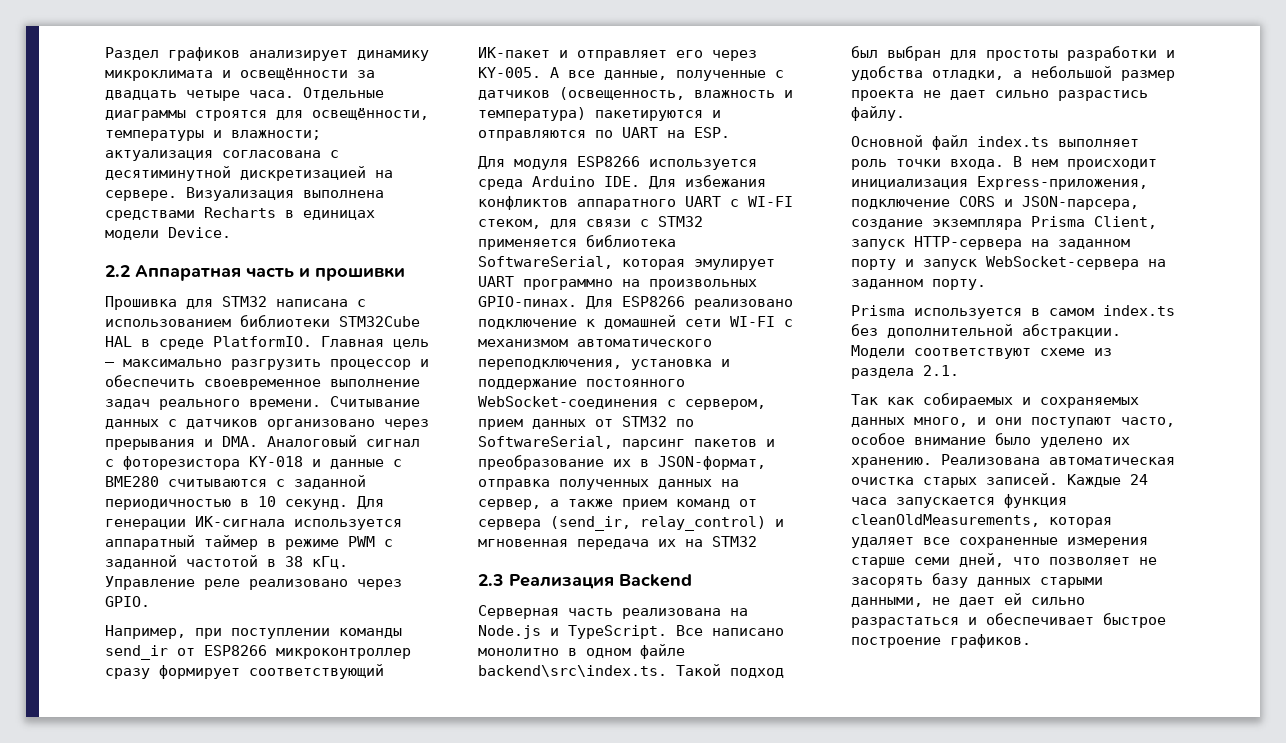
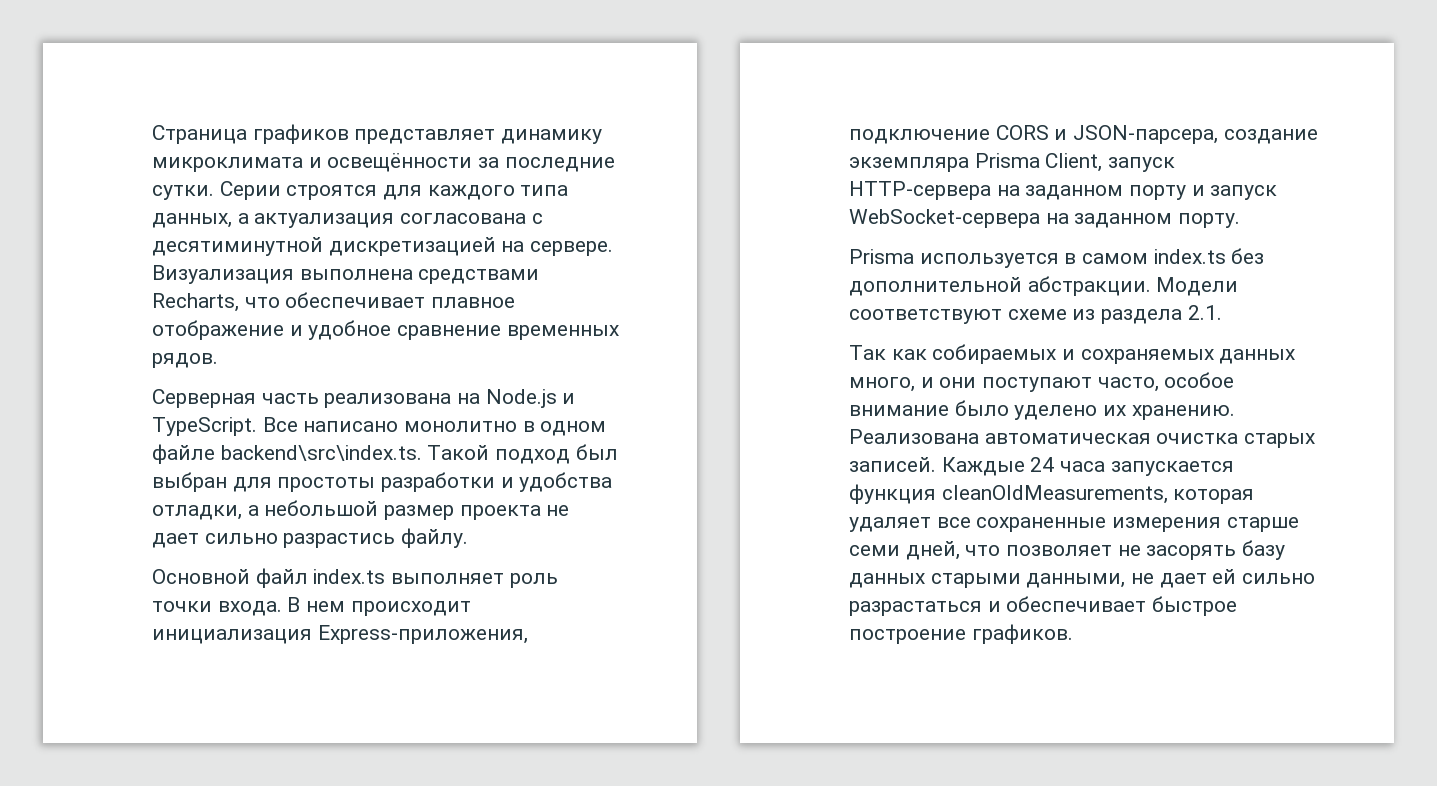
- Раздел графиков анализирует динамику микроклимата и освещённости за двадцать четыре часа. Отдельные диаграммы строятся для освещённости, температуры и влажности; актуализация согласована с десятиминутной дискретизацией на сервере.
+ Страница графиков представляет динамику микроклимата и освещённости за последние сутки. Серии строятся для каждого типа данных, а актуализация согласована с десятиминутной дискретизацией на сервере.
- Визуализация выполнена средствами Recharts в единицах модели Device.
- 2.2 Аппаратная часть и прошивки
- Прошивка для STM32 написана с использованием библиотеки STM32Cube HAL в среде PlatformIO. Главная цель – максимально разгрузить процессор и обеспечить своевременное выполнение задач реального времени. Считывание данных с датчиков организовано через прерывания и DMA. Аналоговый сигнал с фоторезистора KY-018 и данные с BME280 считываются с заданной периодичностью в 10 секунд. Для генерации ИК-сигнала используется аппаратный таймер в режиме PWM с заданной частотой в 38 кГц. Управление реле реализовано через GPIO.
- Например, при поступлении команды send_ir от ESP8266 микроконтроллер сразу формирует соответствующий ИК-пакет и отправляет его через KY-005. А все данные, полученные с датчиков (освещенность, влажность и температура) пакетируются и отправляются по UART на ESP.
- Для модуля ESP8266 используется среда Arduino IDE. Для избежания конфликтов аппаратного UART с WI-FI стеком, для связи с STM32 применяется библиотека SoftwareSerial, которая эмулирует UART программно на произвольных GPIO-пинах. Для ESP8266 реализовано подключение к домашней сети WI-FI с механизмом автоматического переподключения, установка и поддержание постоянного WebSocket-соединения с сервером, прием данных от STM32 по SoftwareSerial, парсинг пакетов и преобразование их в JSON-формат, отправка полученных данных на сервер, а также прием команд от сервера (send_ir, relay_control) и мгновенная передача их на STM32
- 2.3 Реализация Backend
+ Визуализация выполнена средствами Recharts, что обеспечивает плавное отображение и удобное сравнение временных рядов.

